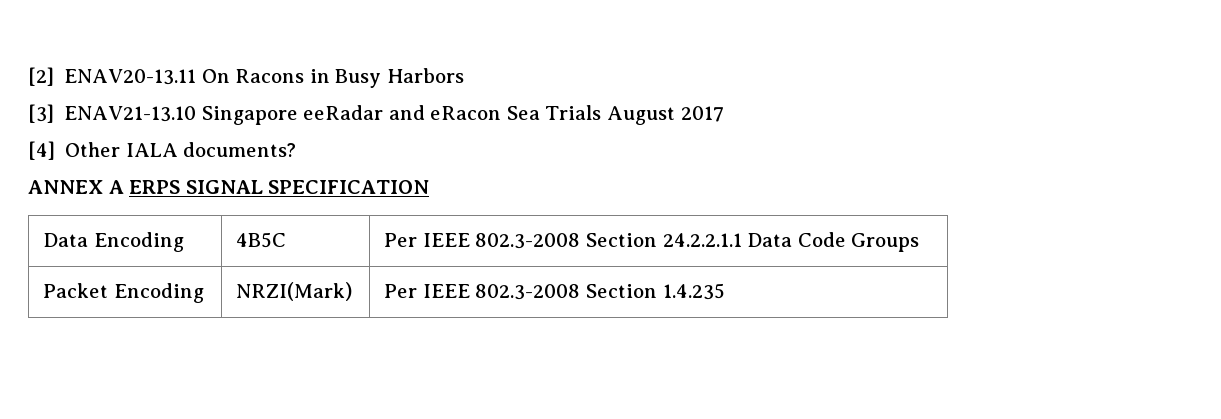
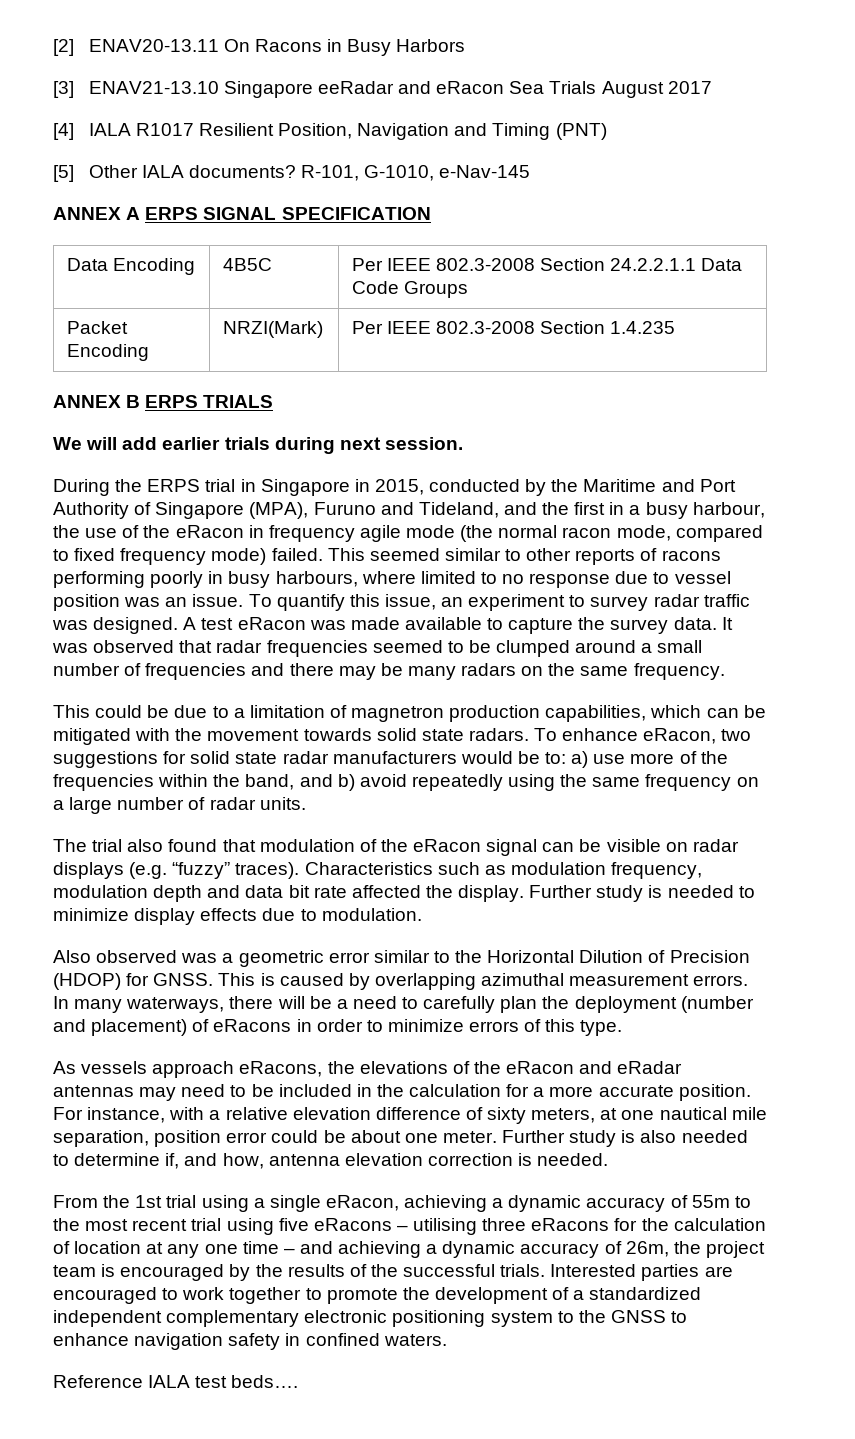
- [4] Other IALA documents?
+ [4] IALA R1017 Resilient Position, Navigation and Timing (PNT)
+ [5] Other IALA documents? R-101, G-1010, e-Nav-145
+ ANNEX B ERPS TRIALS
+ We will add earlier trials during next session.
+ During the ERPS trial in Singapore in 2015, conducted by the Maritime and Port Authority of Singapore (MPA), Furuno and Tideland, and the first in a busy harbour, the use of the eRacon in frequency agile mode (the normal racon mode, compared to fixed frequency mode) failed. This seemed similar to other reports of racons performing poorly in busy harbours, where limited to no response due to vessel position was an issue. To quantify this issue, an experiment to survey radar traffic was designed. A test eRacon was made available to capture the survey data. It was observed that radar frequencies seemed to be clumped around a small number of frequencies and there may be many radars on the same frequency.
+ This could be due to a limitation of magnetron production capabilities, which can be mitigated with the movement towards solid state radars. To enhance eRacon, two suggestions for solid state radar manufacturers would be to: a) use more of the frequencies within the band, and b) avoid repeatedly using the same frequency on a large number of radar units.
+ The trial also found that modulation of the eRacon signal can be visible on radar displays (e.g. “fuzzy” traces). Characteristics such as modulation frequency, modulation depth and data bit rate affected the display. Further study is needed to minimize display effects due to modulation.
+ Also observed was a geometric error similar to the Horizontal Dilution of Precision (HDOP) for GNSS. This is caused by overlapping azimuthal measurement errors. In many waterways, there will be a need to carefully plan the deployment (number and placement) of eRacons in order to minimize errors of this type.
+ As vessels approach eRacons, the elevations of the eRacon and eRadar antennas may need to be included in the calculation for a more accurate position. For instance, with a relative elevation difference of sixty meters, at one nautical mile separation, position error could be about one meter. Further study is also needed to determine if, and how, antenna elevation correction is needed.
+ From the 1st trial using a single eRacon, achieving a dynamic accuracy of 55m to the most recent trial using five eRacons – utilising three eRacons for the calculation of location at any one time – and achieving a dynamic accuracy of 26m, the project team is encouraged by the results of the successful trials. Interested parties are encouraged to work together to promote the development of a standardized independent complementary electronic positioning system to the GNSS to enhance navigation safety in confined waters.
+ Reference IALA test beds….

